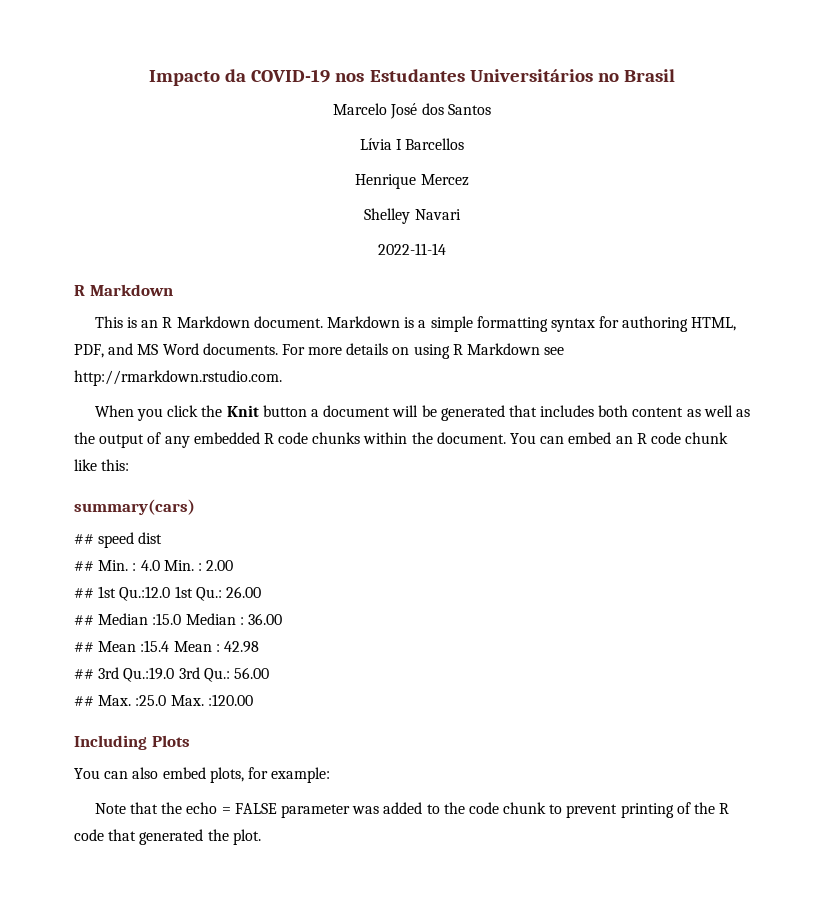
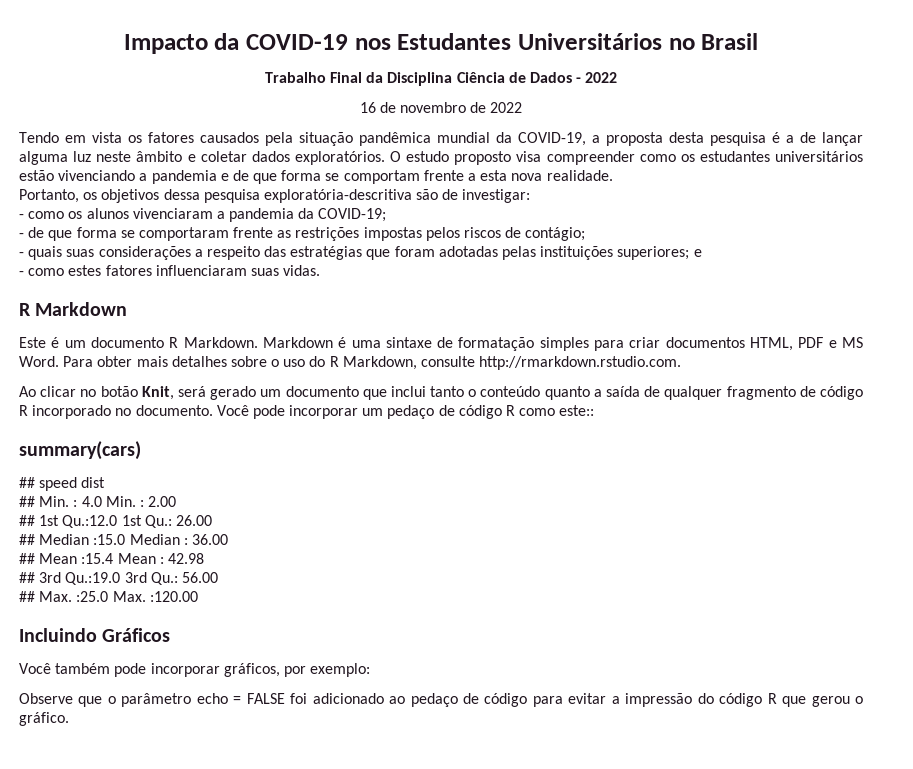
- Marcelo José dos Santos
- Lívia I Barcellos
- Henrique Mercez
- Shelley Navari
- 2022-11-14
+ Trabalho Final da Disciplina Ciência de Dados - 2022
+ 16 de novembro de 2022
+ Tendo em vista os fatores causados pela situação pandêmica mundial da COVID-19, a proposta desta pesquisa é a de lançar alguma luz neste âmbito e coletar dados exploratórios. O estudo proposto visa compreender como os estudantes universitários estão vivenciando a pandemia e de que forma se comportam frente a esta nova realidade.
+ Portanto, os objetivos dessa pesquisa exploratória-descritiva são de investigar:
+ - como os alunos vivenciaram a pandemia da COVID-19;
+ - de que forma se comportaram frente as restrições impostas pelos riscos de contágio;
+ - quais suas considerações a respeito das estratégias que foram adotadas pelas instituições superiores; e
+ - como estes fatores influenciaram suas vidas.
  R Markdown
- This is an R Markdown document. Markdown is a simple formatting syntax for authoring HTML, PDF, and MS Word documents. For more details on using R Markdown see http://rmarkdown.rstudio.com.
- When you click the Knit button a document will be generated that includes both content as well as the output of any embedded R code chunks within the document. You can embed an R code chunk like this:
+ Este é um documento R Markdown. Markdown é uma sintaxe de formatação simples para criar documentos HTML, PDF e MS Word. Para obter mais detalhes sobre o uso do R Markdown, consulte http://rmarkdown.rstudio.com.
+ Ao clicar no botão Knit, será gerado um documento que inclui tanto o conteúdo quanto a saída de qualquer fragmento de código R incorporado no documento. Você pode incorporar um pedaço de código R como este::
- Including Plots
- You can also embed plots, for example:
- Note that the echo = FALSE parameter was added to the code chunk to prevent printing of the R code that generated the plot.
+ Incluindo Gráficos
+ Você também pode incorporar gráficos, por exemplo:
+ Observe que o parâmetro echo = FALSE foi adicionado ao pedaço de código para evitar a impressão do código R que gerou o gráfico.

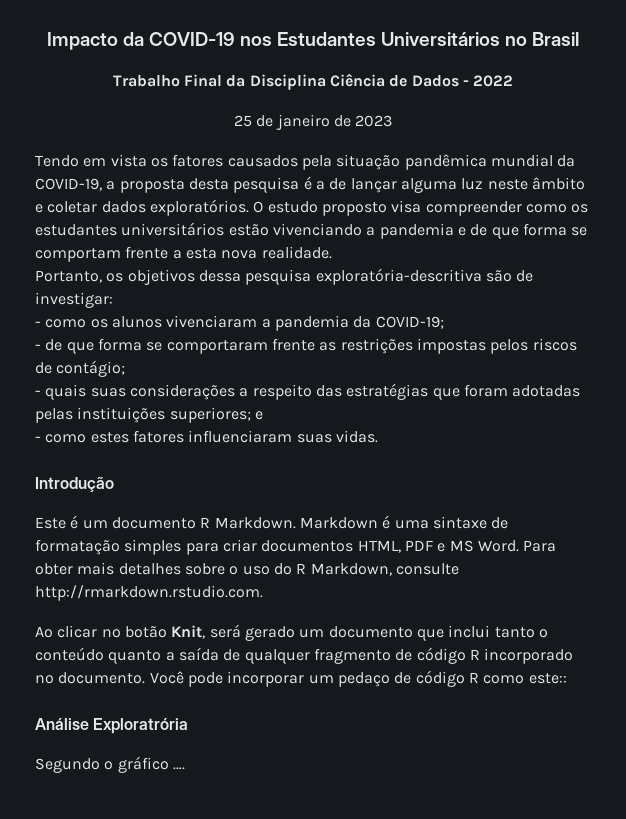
- 16 de novembro de 2022
+ 25 de janeiro de 2023
- R Markdown
+ Introdução
- summary(cars)
- ## speed dist
- ## Min. : 4.0 Min. : 2.00
- ## 1st Qu.:12.0 1st Qu.: 26.00
- ## Median :15.0 Median : 36.00
- ## Mean :15.4 Mean : 42.98
- ## 3rd Qu.:19.0 3rd Qu.: 56.00
- ## Max. :25.0 Max. :120.00
- Incluindo Gráficos
- Você também pode incorporar gráficos, por exemplo:
- Observe que o parâmetro echo = FALSE foi adicionado ao pedaço de código para evitar a impressão do código R que gerou o gráfico.
+ Análise Exploratrória
+ Segundo o gráfico ….

